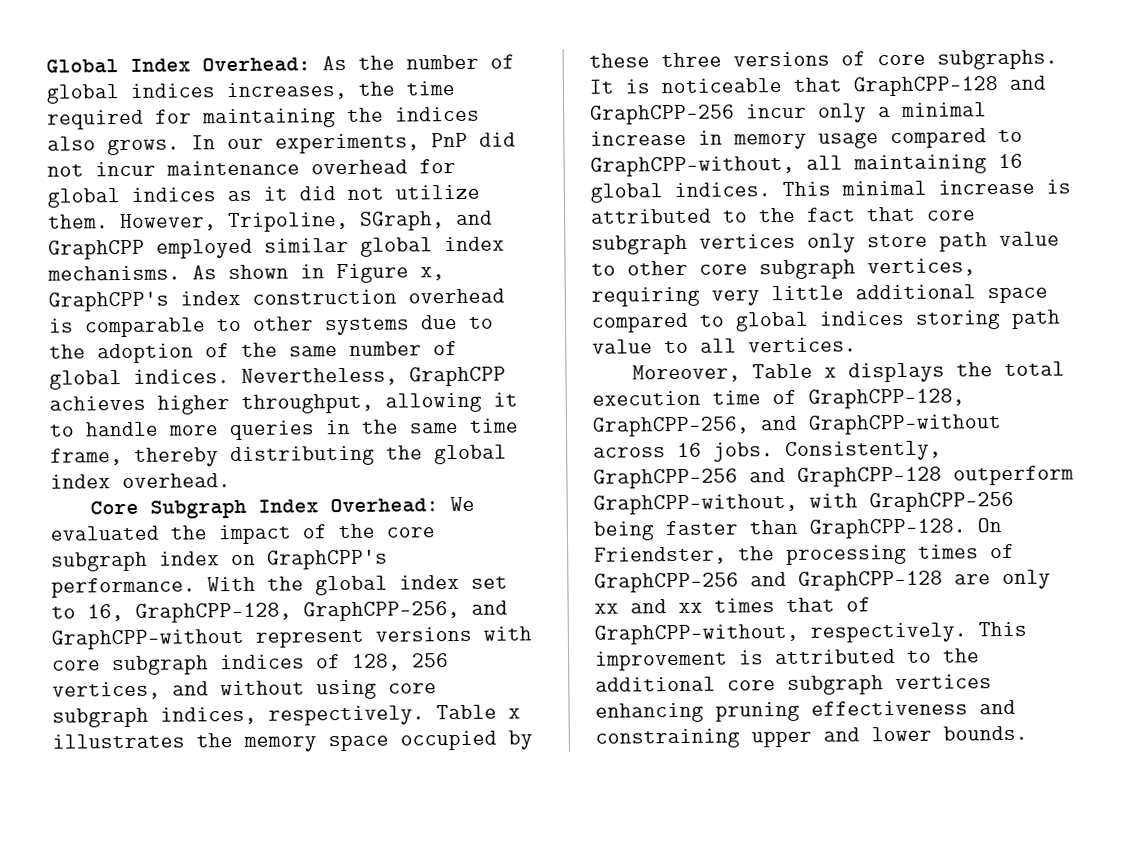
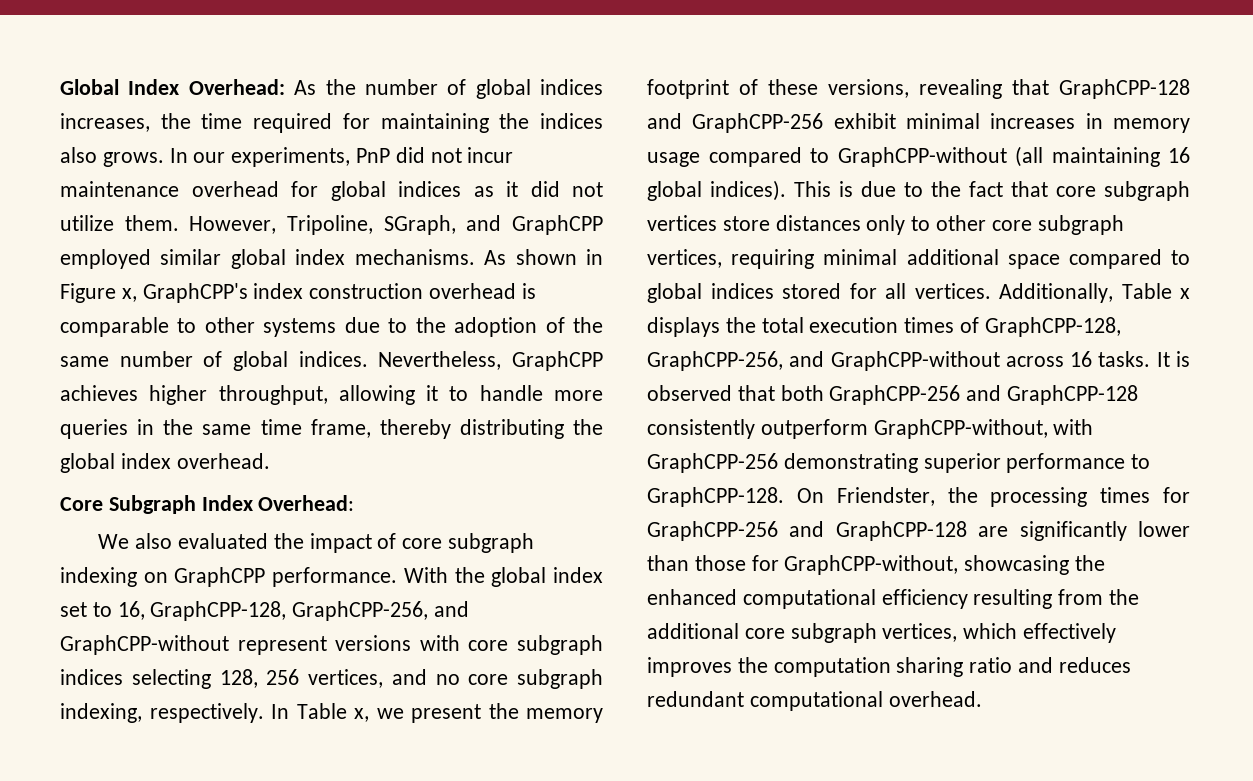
- Core Subgraph Index Overhead: We evaluated the impact of the core subgraph index on GraphCPP's performance.
+ Core Subgraph Index Overhead:
+ We also evaluated the impact of core subgraph indexing on GraphCPP performance.
- With the global index set to 16, GraphCPP-128, GraphCPP-256, and GraphCPP-without represent versions with core subgraph indices of 128, 256 vertices, and without using core subgraph indices, respectively. Table x illustrates the memory space occupied by these three versions of core subgraphs. It is noticeable that GraphCPP-128 and GraphCPP-256 incur only a minimal increase in memory usage compared to GraphCPP-without, all maintaining 16 global indices. This minimal increase is attributed to the fact that core subgraph vertices only store path value to other core subgraph vertices, requiring very little additional space compared to global indices storing path value to all vertices.
- Moreover, Table x displays the total execution time of GraphCPP-128, GraphCPP-256, and GraphCPP-without across 16 jobs. Consistently, GraphCPP-256 and GraphCPP-128 outperform GraphCPP-without, with GraphCPP-256 being faster than GraphCPP-128.
+ With the global index set to 16, GraphCPP-128, GraphCPP-256, and GraphCPP-without represent versions with core subgraph indices selecting 128, 256 vertices, and no core subgraph indexing, respectively. In Table x, we present the memory footprint of these versions, revealing that GraphCPP-128 and GraphCPP-256 exhibit minimal increases in memory usage compared to GraphCPP-without (all maintaining 16 global indices). This is due to the fact that core subgraph vertices store distances only to other core subgraph vertices, requiring minimal additional space compared to global indices stored for all vertices. Additionally, Table x displays the total execution times of GraphCPP-128, GraphCPP-256, and GraphCPP-without across 16 tasks. It is observed that both GraphCPP-256 and GraphCPP-128 consistently outperform GraphCPP-without, with GraphCPP-256 demonstrating superior performance to GraphCPP-128.
- On Friendster, the processing times of GraphCPP-256 and GraphCPP-128 are only xx and xx times that of GraphCPP-without, respectively. This improvement is attributed to the additional core subgraph vertices enhancing pruning effectiveness and constraining upper and lower bounds.
+ On Friendster, the processing times for GraphCPP-256 and GraphCPP-128 are significantly lower than those for GraphCPP-without, showcasing the enhanced computational efficiency resulting from the additional core subgraph vertices, which effectively improves the computation sharing ratio and reduces redundant computational overhead.

